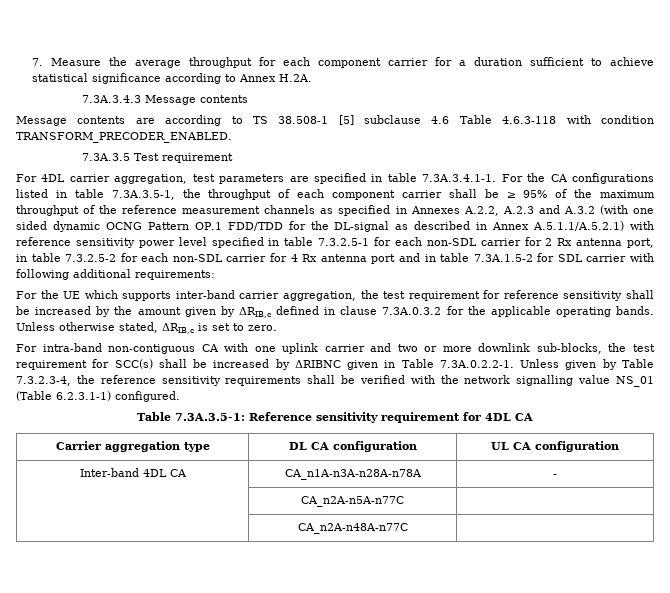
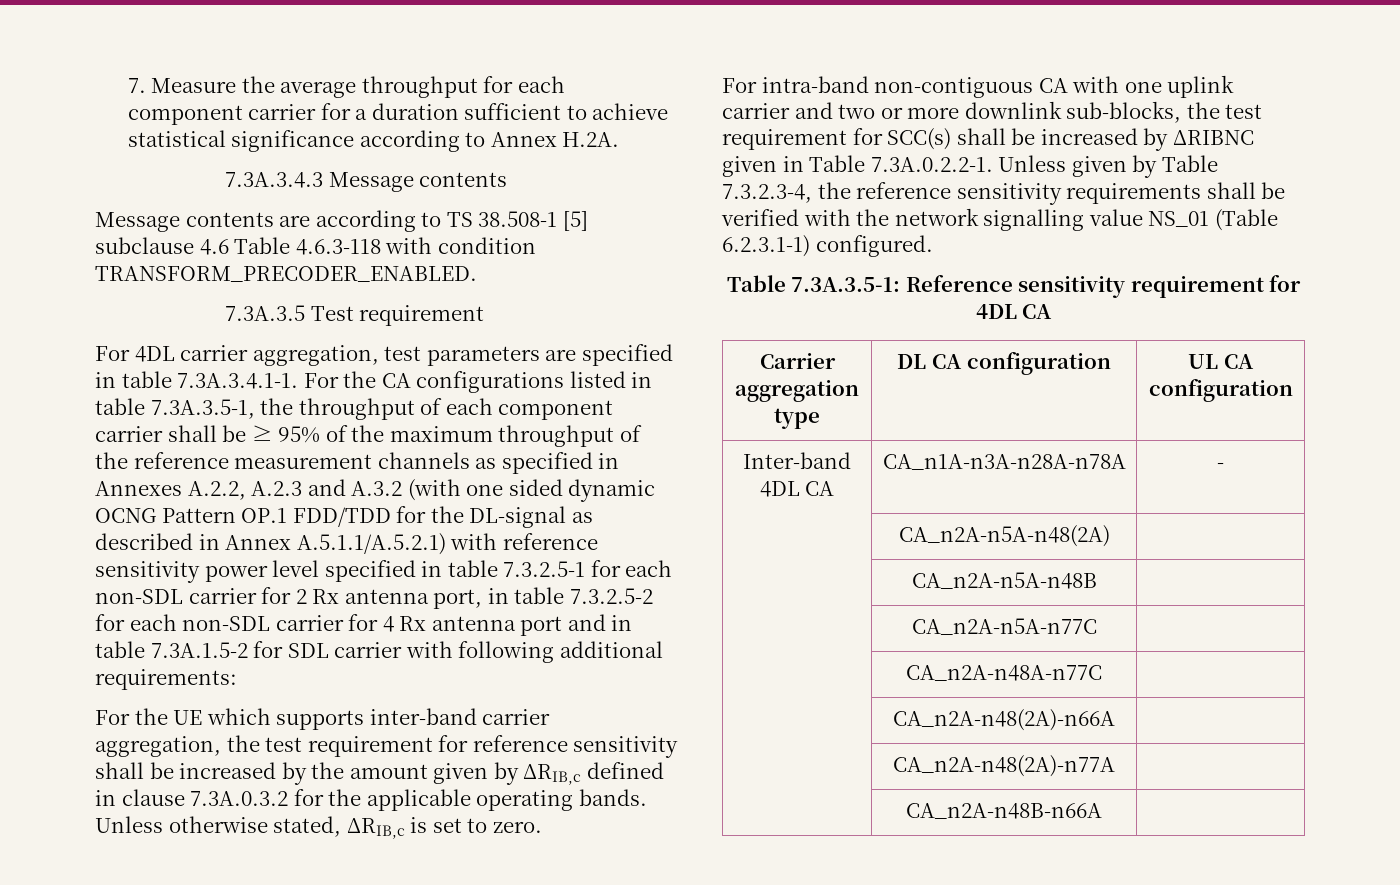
+ | CA_n2A-n5A-n48(2A) |
+ | CA_n2A-n5A-n48B |
+ | CA_n2A-n48(2A)-n66A |
+ | CA_n2A-n48(2A)-n77A |
+ | CA_n2A-n48B-n66A |

